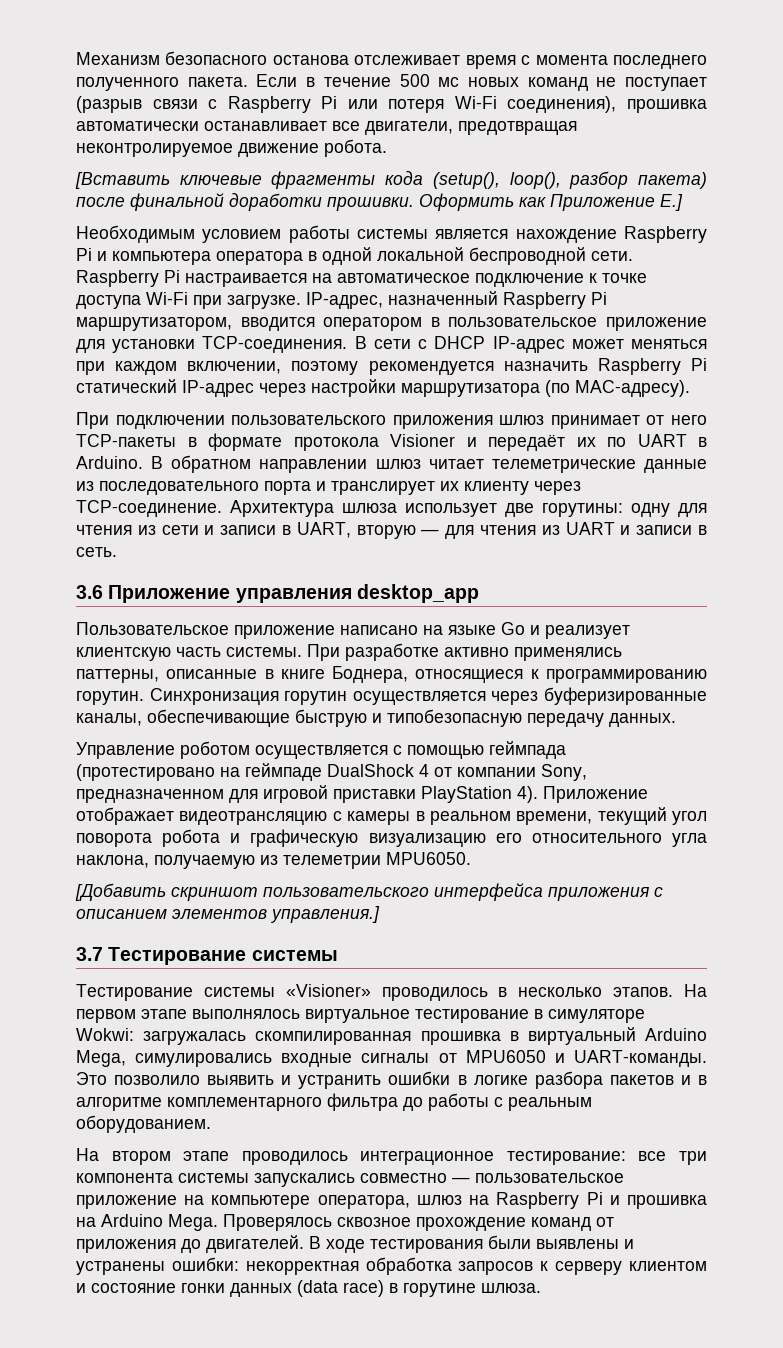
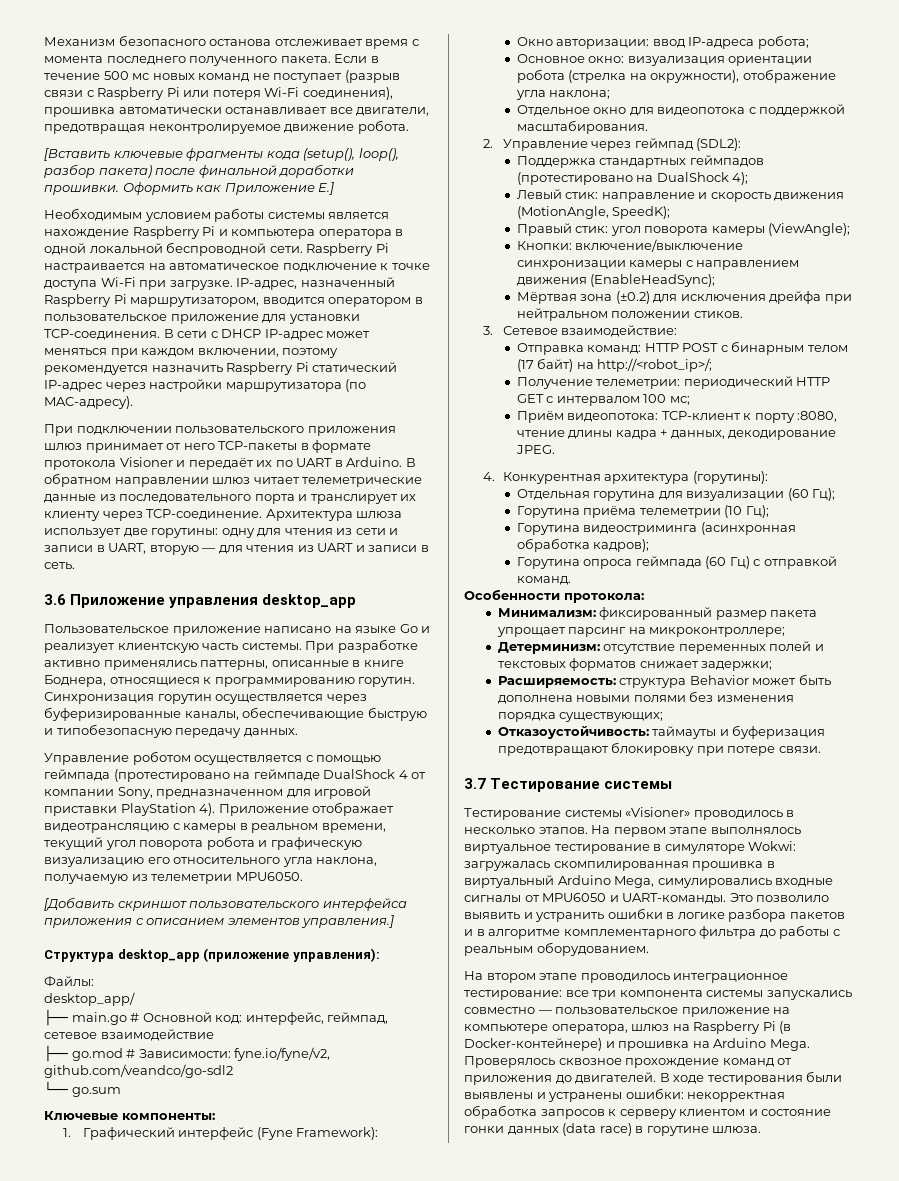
+ Структура desktop_app (приложение управления):
+ Файлы:
+ desktop_app/
+ ├── main.go # Основной код: интерфейс, геймпад, сетевое взаимодействие
+ ├── go.mod # Зависимости: fyne.io/fyne/v2, github.com/veandco/go-sdl2
+ └── go.sum
+ Ключевые компоненты:
+ 1. Графический интерфейс (Fyne Framework):
+ Окно авторизации: ввод IP-адреса робота;
+ Основное окно: визуализация ориентации робота (стрелка на окружности), отображение угла наклона;
+ Отдельное окно для видеопотока с поддержкой масштабирования.
+ 2. Управление через геймпад (SDL2):
+ Поддержка стандартных геймпадов (протестировано на DualShock 4);
+ Левый стик: направление и скорость движения (MotionAngle, SpeedK);
+ Правый стик: угол поворота камеры (ViewAngle);
+ Кнопки: включение/выключение синхронизации камеры с направлением движения (EnableHeadSync);
+ Мёртвая зона (±0.2) для исключения дрейфа при нейтральном положении стиков.
+ 3. Сетевое взаимодействие:
+ Отправка команд: HTTP POST с бинарным телом (17 байт) на http://<robot_ip>/;
+ Получение телеметрии: периодический HTTP GET с интервалом 100 мс;
+ Приём видеопотока: TCP-клиент к порту :8080, чтение длины кадра + данных, декодирование JPEG.
+ 4. Конкурентная архитектура (горутины):
+ Отдельная горутина для визуализации (60 Гц);
+ Горутина приёма телеметрии (10 Гц);
+ Горутина видеостриминга (асинхронная обработка кадров);
+ Горутина опроса геймпада (60 Гц) с отправкой команд.
+ Особенности протокола:
+ Минимализм: фиксированный размер пакета упрощает парсинг на микроконтроллере;
+ Детерминизм: отсутствие переменных полей и текстовых форматов снижает задержки;
+ Расширяемость: структура Behavior может быть дополнена новыми полями без изменения порядка существующих;
+ Отказоустойчивость: таймауты и буферизация предотвращают блокировку при потере связи.
- На втором этапе проводилось интеграционное тестирование: все три компонента системы запускались совместно — пользовательское приложение на компьютере оператора, шлюз на Raspberry Pi и прошивка на Arduino Mega.
+ На втором этапе проводилось интеграционное тестирование: все три компонента системы запускались совместно — пользовательское приложение на компьютере оператора, шлюз на Raspberry Pi (в Docker-контейнере) и прошивка на Arduino Mega.

